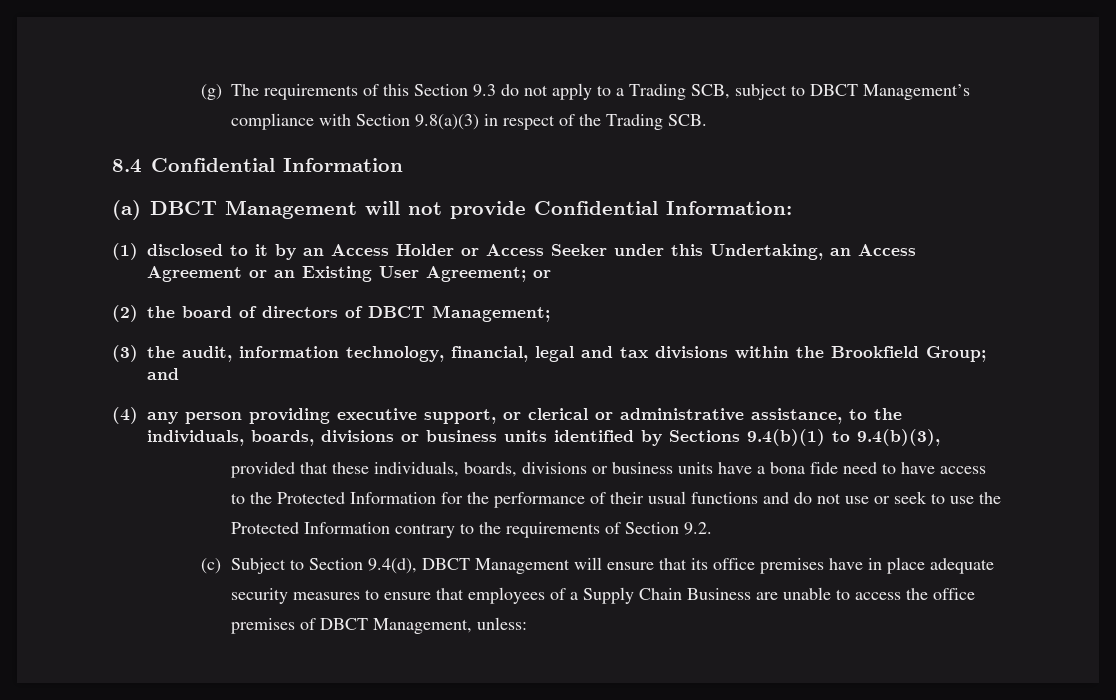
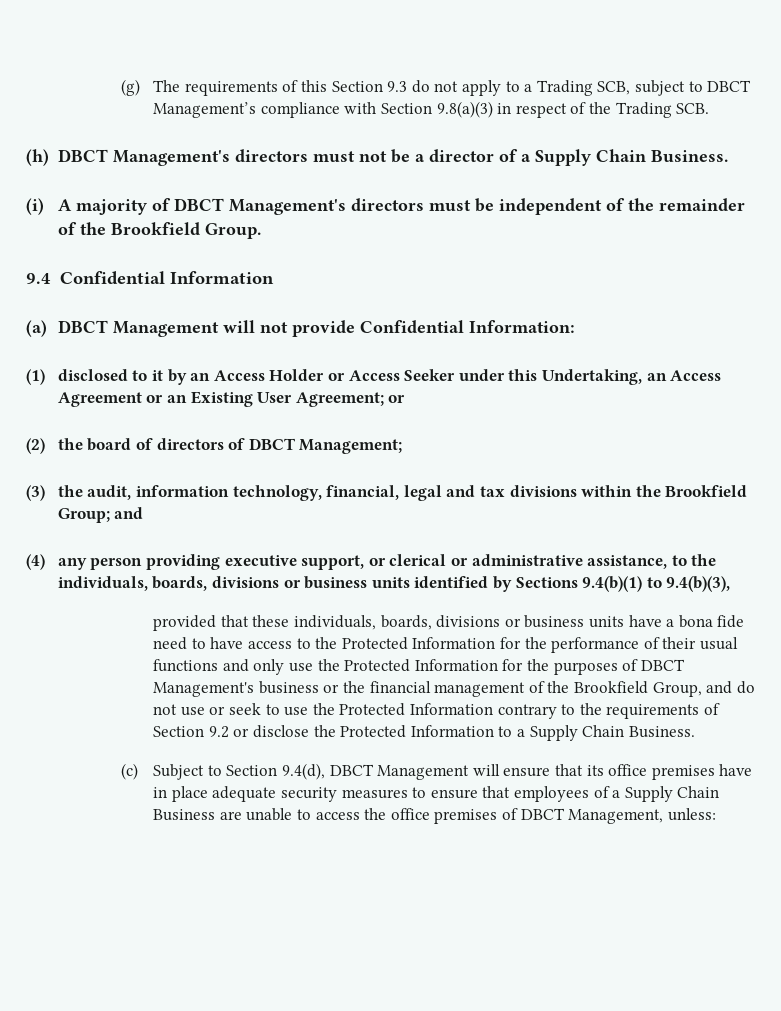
- 8.4 Confidential Information
+ (h) DBCT Management's directors must not be a director of a Supply Chain Business.
+ (i) A majority of DBCT Management's directors must be independent of the remainder of the Brookfield Group.
+ 9.4 Confidential Information
- provided that these individuals, boards, divisions or business units have a bona fide need to have access to the Protected Information for the performance of their usual functions and do not use or seek to use the Protected Information contrary to the requirements of Section 9.2.
+ provided that these individuals, boards, divisions or business units have a bona fide need to have access to the Protected Information for the performance of their usual functions and only use the Protected Information for the purposes of DBCT Management's business or the financial management of the Brookfield Group, and do not use or seek to use the Protected Information contrary to the requirements of Section 9.2 or disclose the Protected Information to a Supply Chain Business.

